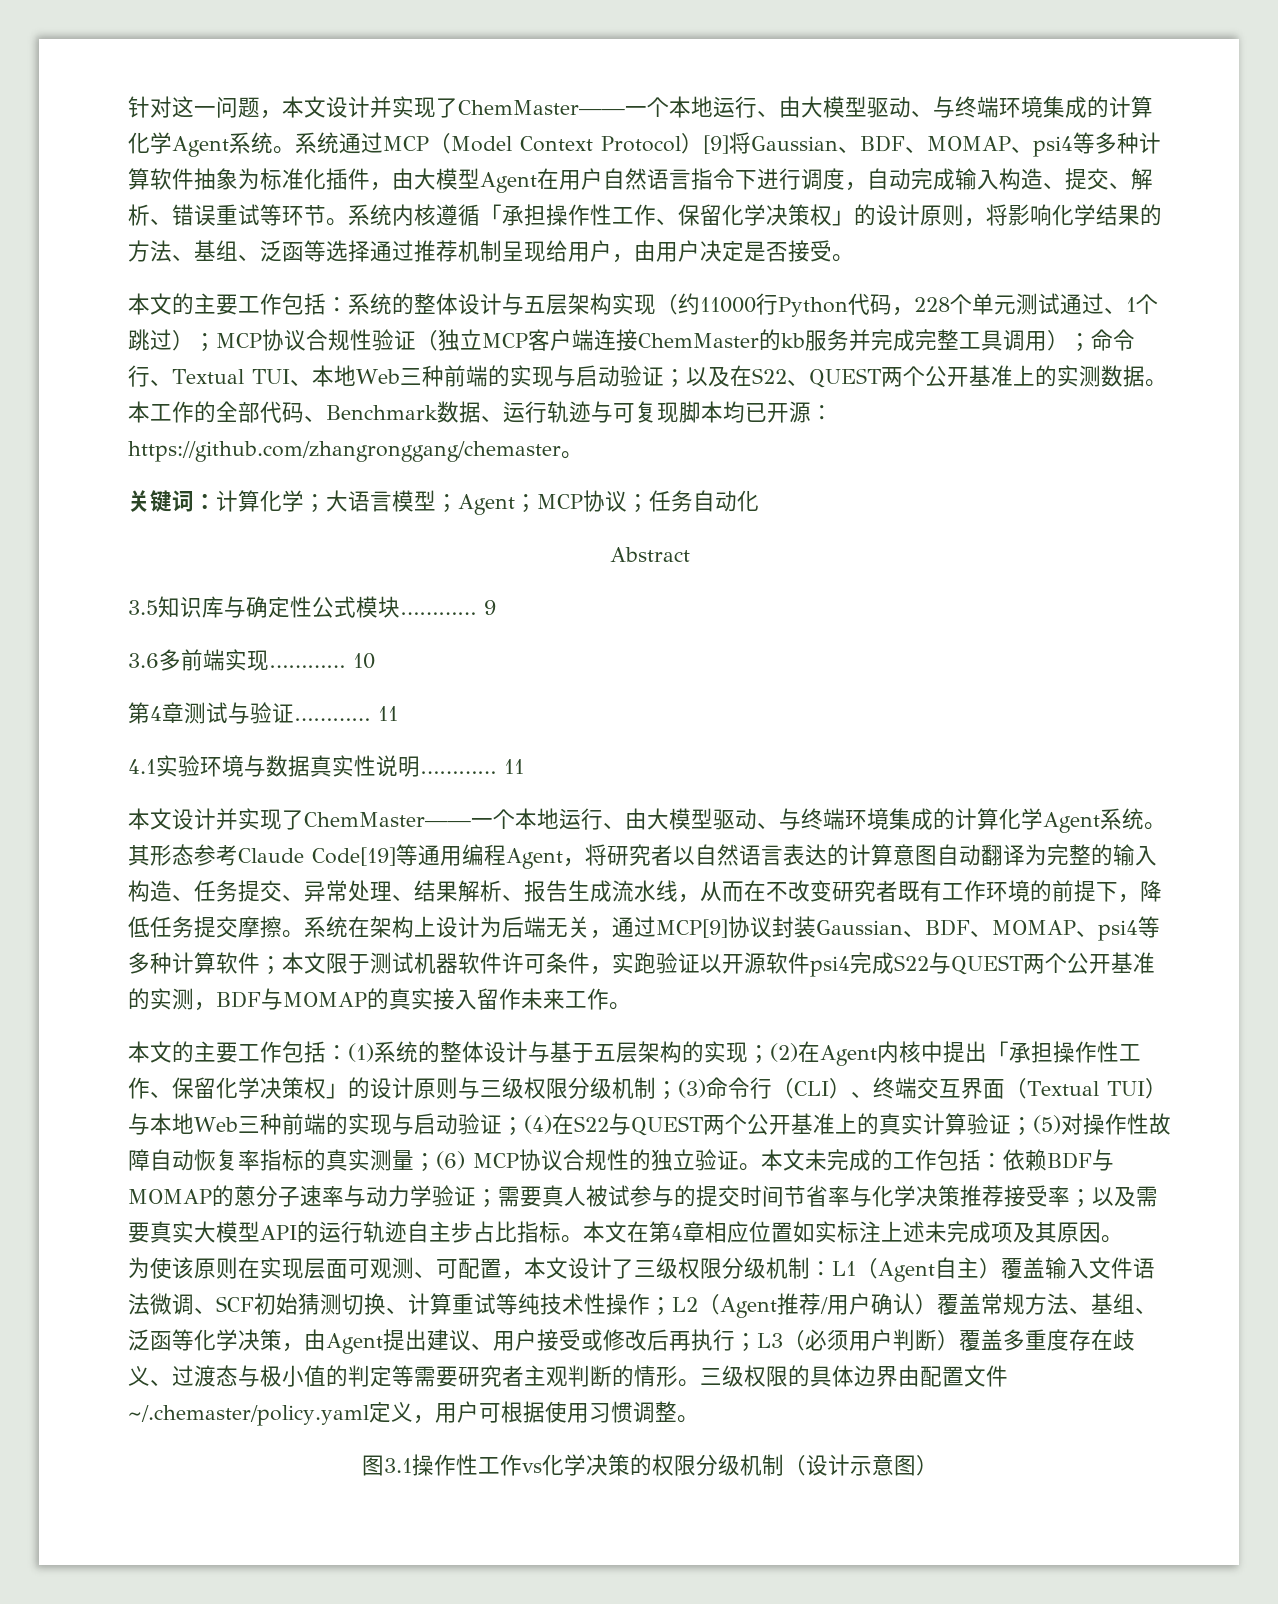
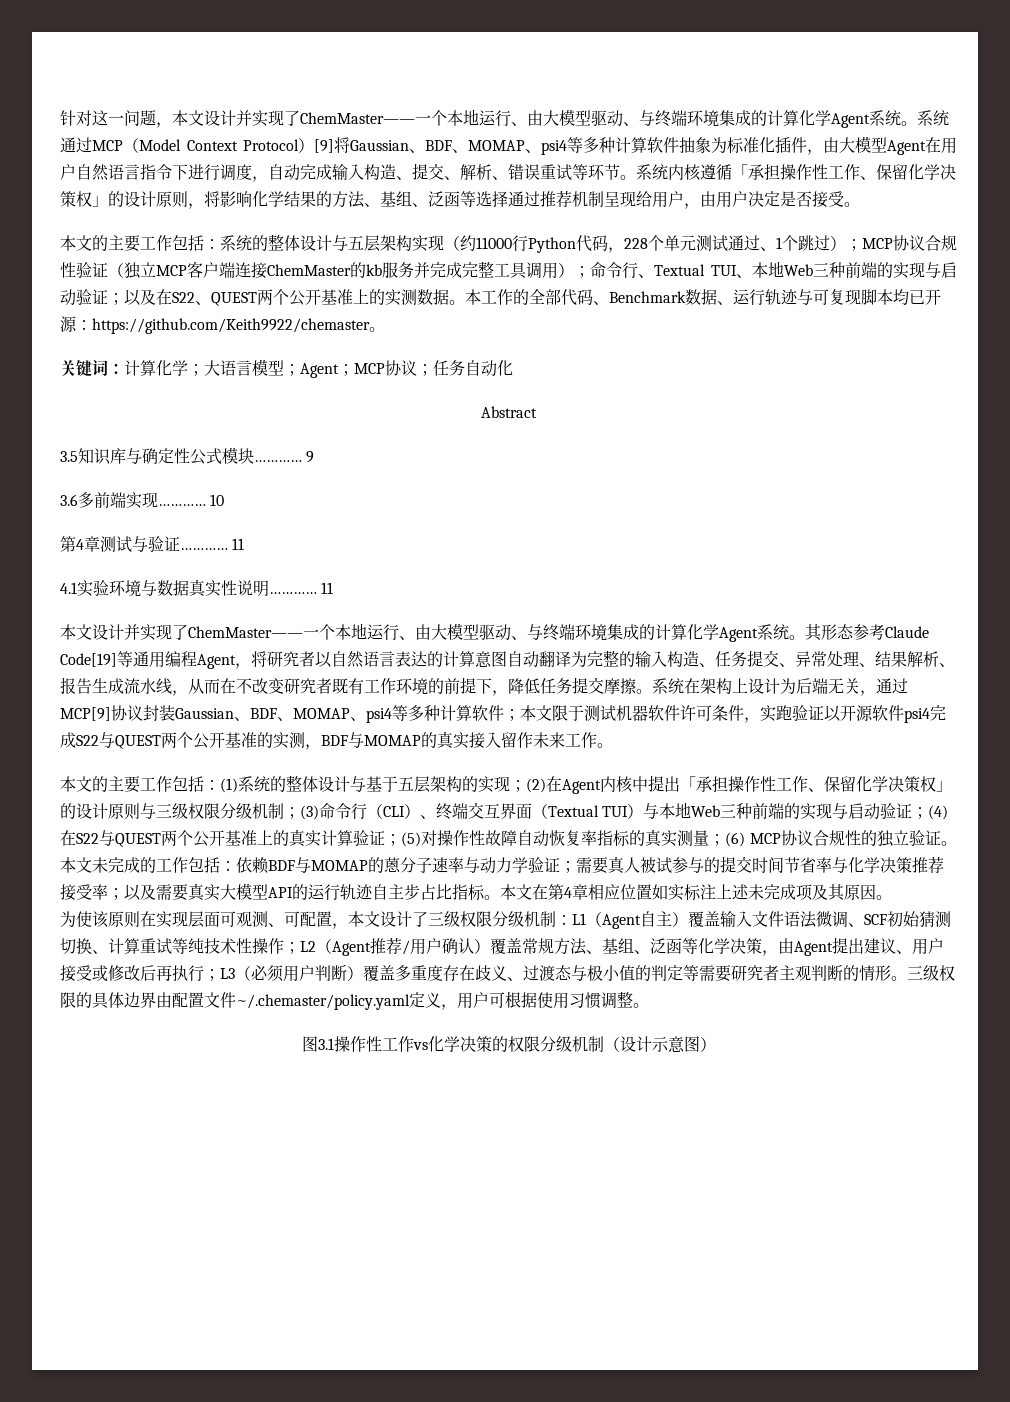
- 本工作的全部代码、Benchmark数据、运行轨迹与可复现脚本均已开源：https://github.com/zhangronggang/chemaster。
+ 本工作的全部代码、Benchmark数据、运行轨迹与可复现脚本均已开源：https://github.com/Keith9922/chemaster。

